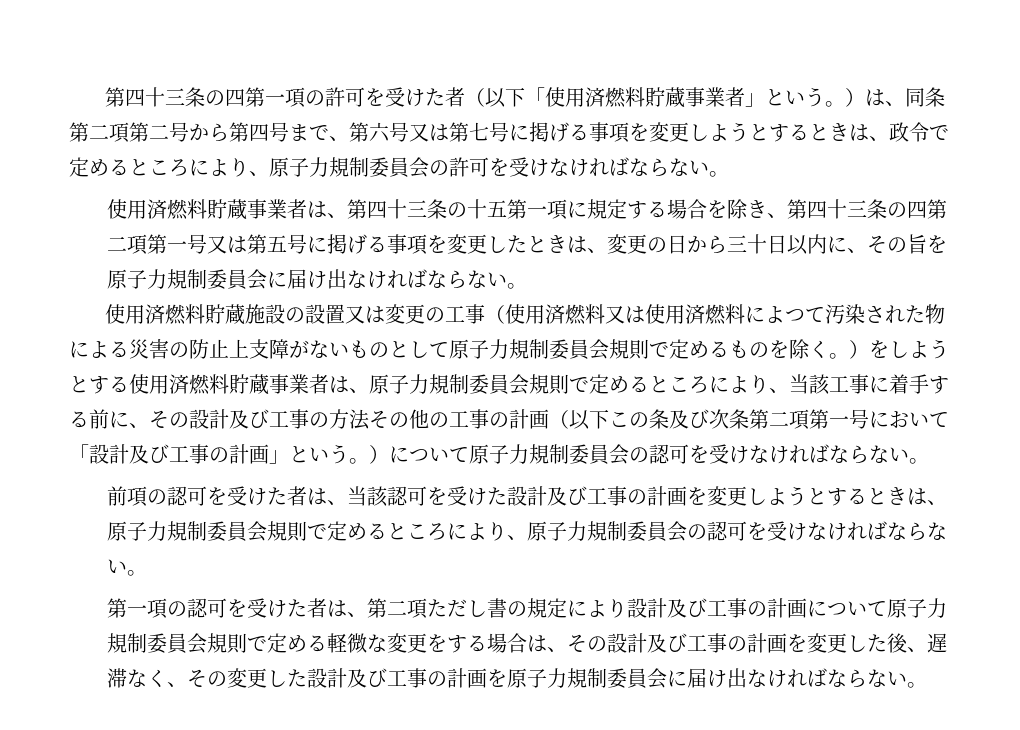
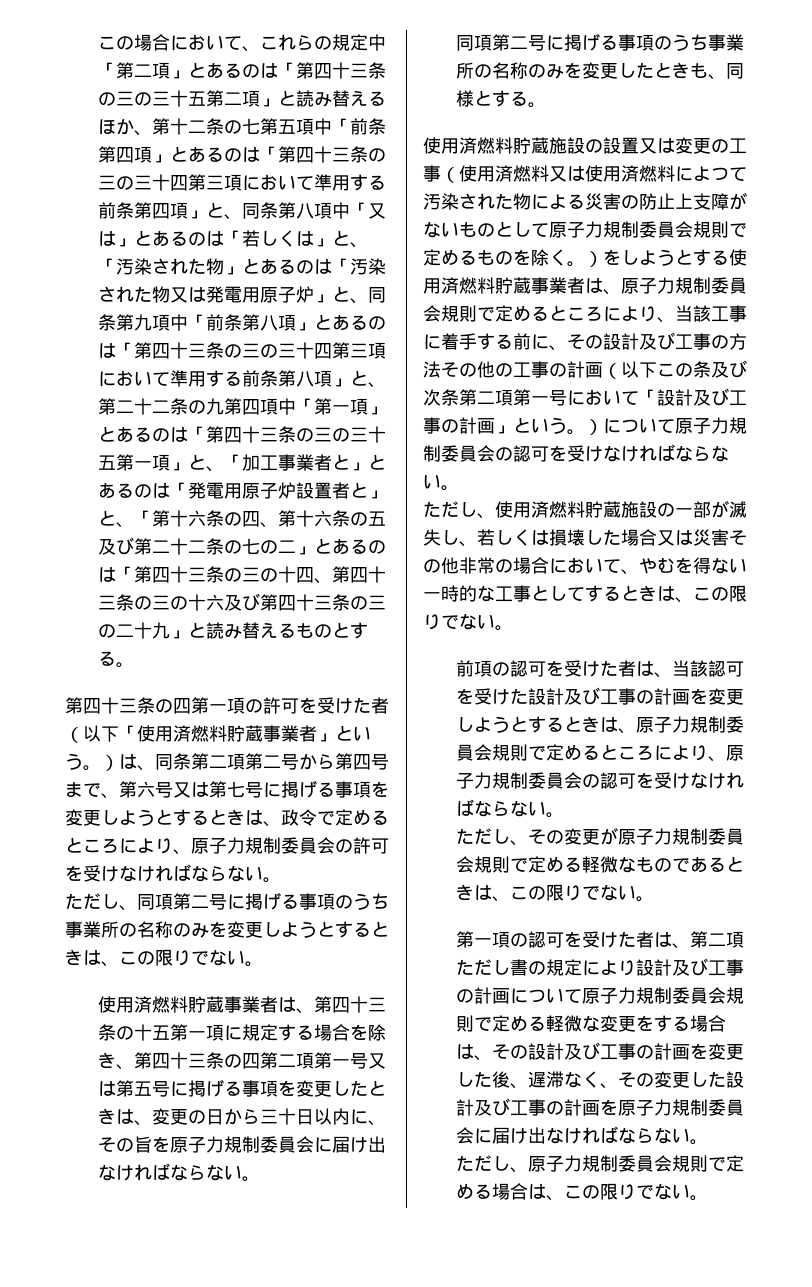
+ この場合において、これらの規定中「第二項」とあるのは「第四十三条の三の三十五第二項」と読み替えるほか、第十二条の七第五項中「前条第四項」とあるのは「第四十三条の三の三十四第三項において準用する前条第四項」と、同条第八項中「又は」とあるのは「若しくは」と、「汚染された物」とあるのは「汚染された物又は発電用原子炉」と、同条第九項中「前条第八項」とあるのは「第四十三条の三の三十四第三項において準用する前条第八項」と、第二十二条の九第四項中「第一項」とあるのは「第四十三条の三の三十五第一項」と、「加工事業者と」とあるのは「発電用原子炉設置者と」と、「第十六条の四、第十六条の五及び第二十二条の七の二」とあるのは「第四十三条の三の十四、第四十三条の三の十六及び第四十三条の三の二十九」と読み替えるものとする。
+ ただし、同項第二号に掲げる事項のうち事業所の名称のみを変更しようとするときは、この限りでない。
+ 同項第二号に掲げる事項のうち事業所の名称のみを変更したときも、同様とする。
+ ただし、使用済燃料貯蔵施設の一部が滅失し、若しくは損壊した場合又は災害その他非常の場合において、やむを得ない一時的な工事としてするときは、この限りでない。
+ ただし、その変更が原子力規制委員会規則で定める軽微なものであるときは、この限りでない。
+ ただし、原子力規制委員会規則で定める場合は、この限りでない。

